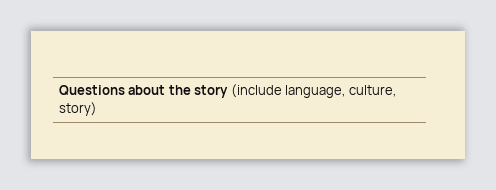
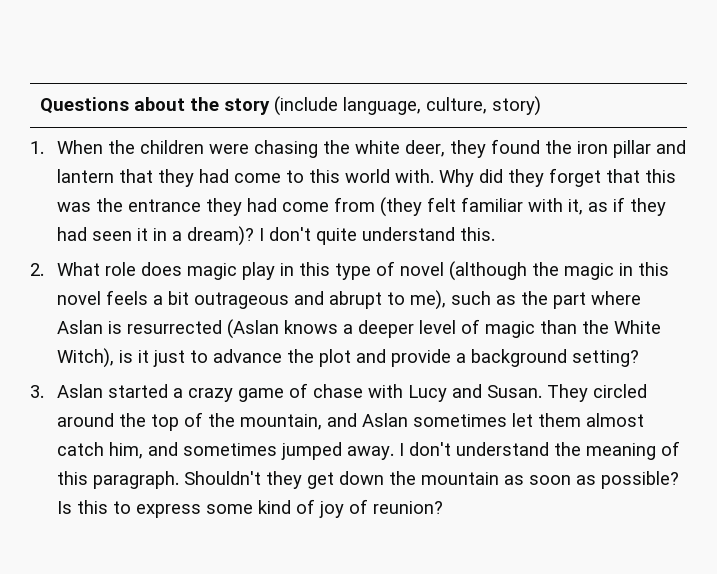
+ 1. When the children were chasing the white deer, they found the iron pillar and lantern that they had come to this world with. Why did they forget that this was the entrance they had come from (they felt familiar with it, as if they had seen it in a dream)? I don't quite understand this.
+ 2. What role does magic play in this type of novel (although the magic in this novel feels a bit outrageous and abrupt to me), such as the part where Aslan is resurrected (Aslan knows a deeper level of magic than the White Witch), is it just to advance the plot and provide a background setting?
+ 3. Aslan started a crazy game of chase with Lucy and Susan. They circled around the top of the mountain, and Aslan sometimes let them almost catch him, and sometimes jumped away. I don't understand the meaning of this paragraph. Shouldn't they get down the mountain as soon as possible? Is this to express some kind of joy of reunion?

